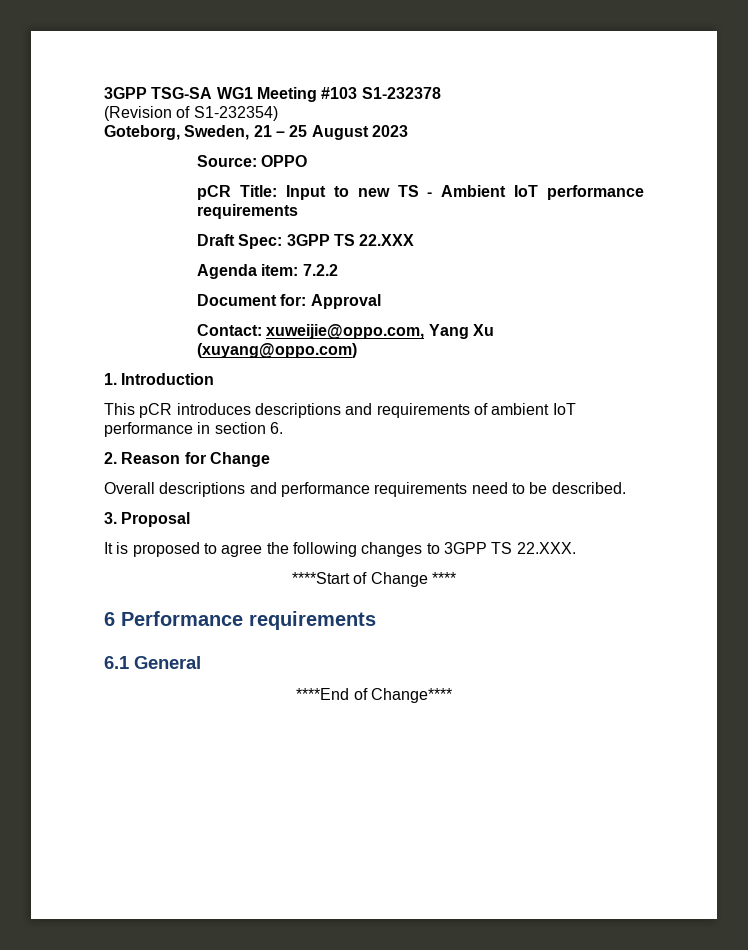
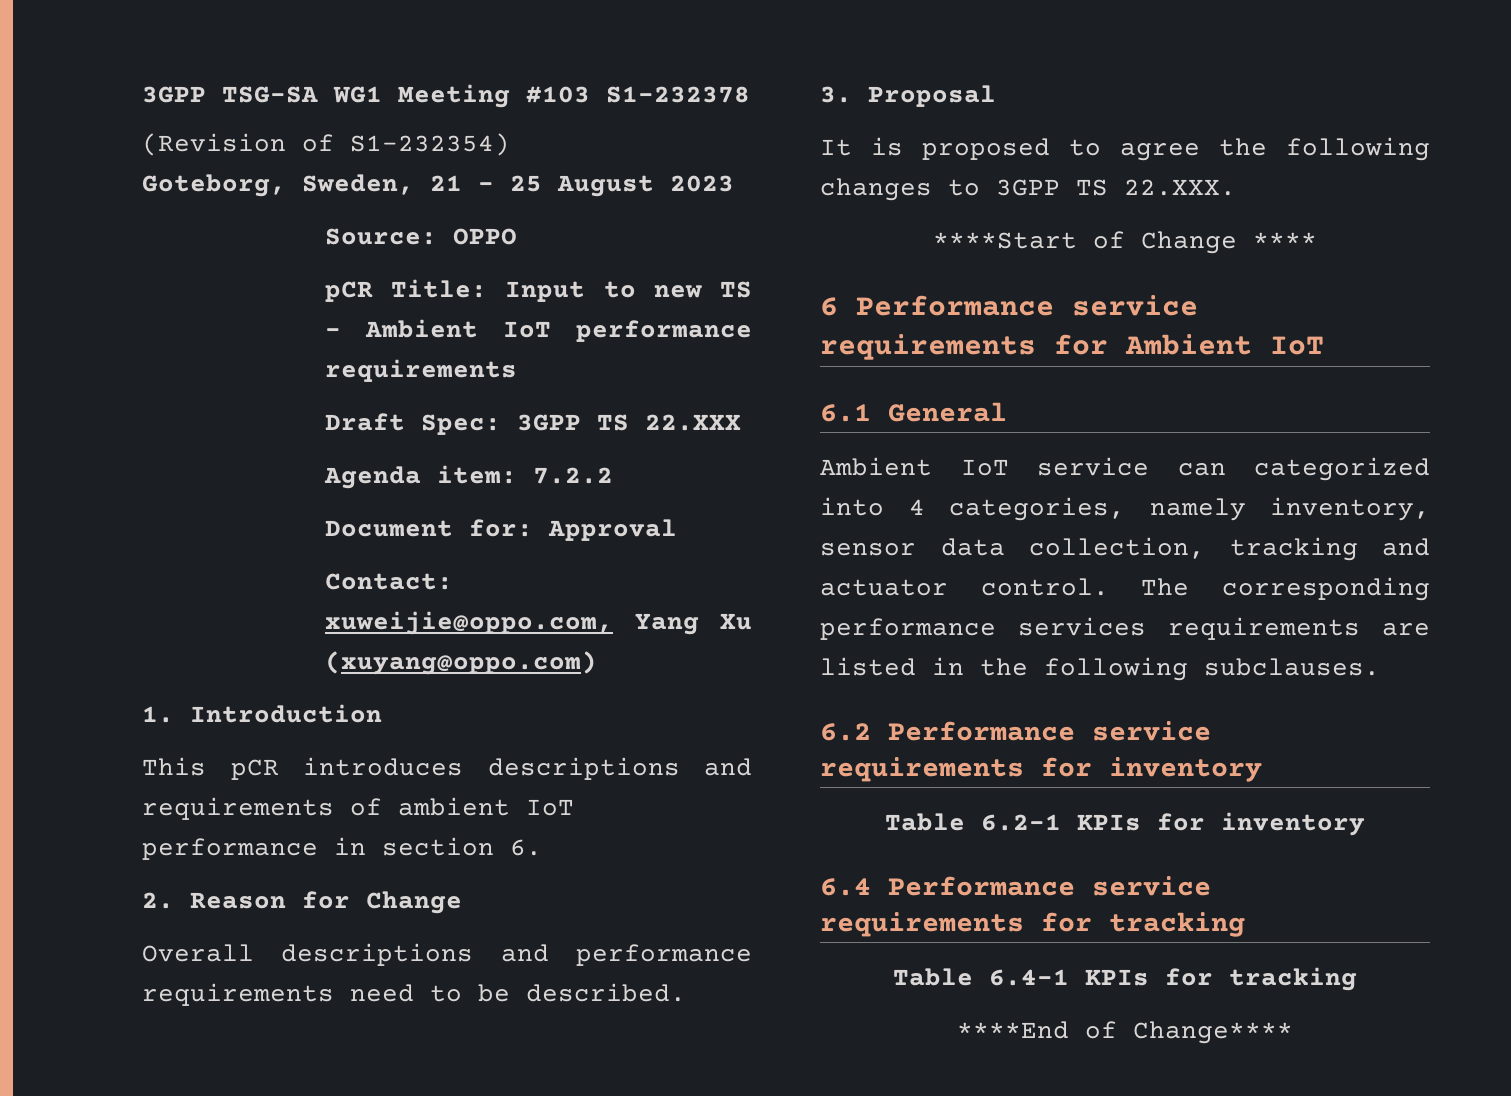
- 6 Performance requirements
+ 6 Performance service requirements for Ambient IoT
+ Ambient IoT service can categorized into 4 categories, namely inventory, sensor data collection, tracking and actuator control. The corresponding performance services requirements are listed in the following subclauses.
+ 6.2 Performance service requirements for inventory
+ Table 6.2-1 KPIs for inventory
+ 6.4 Performance service requirements for tracking
+ Table 6.4-1 KPIs for tracking

